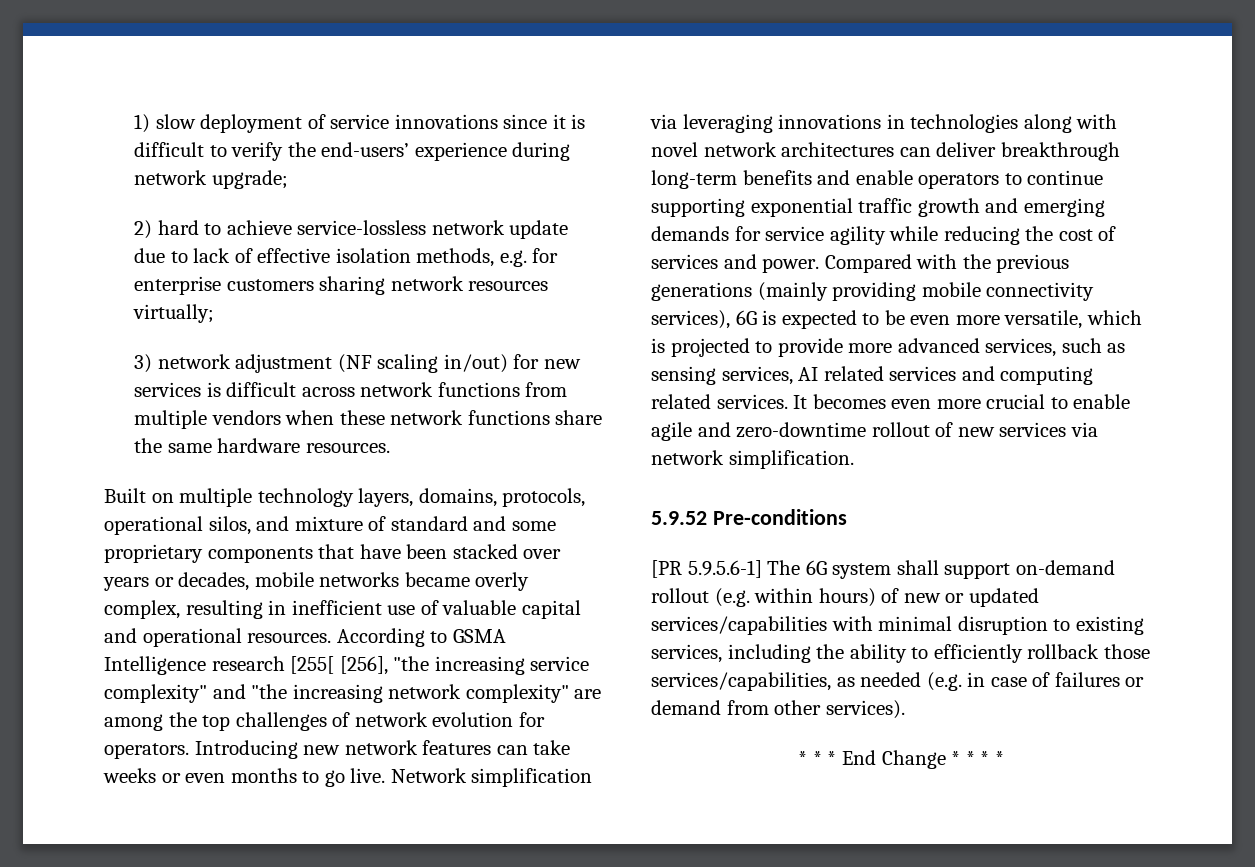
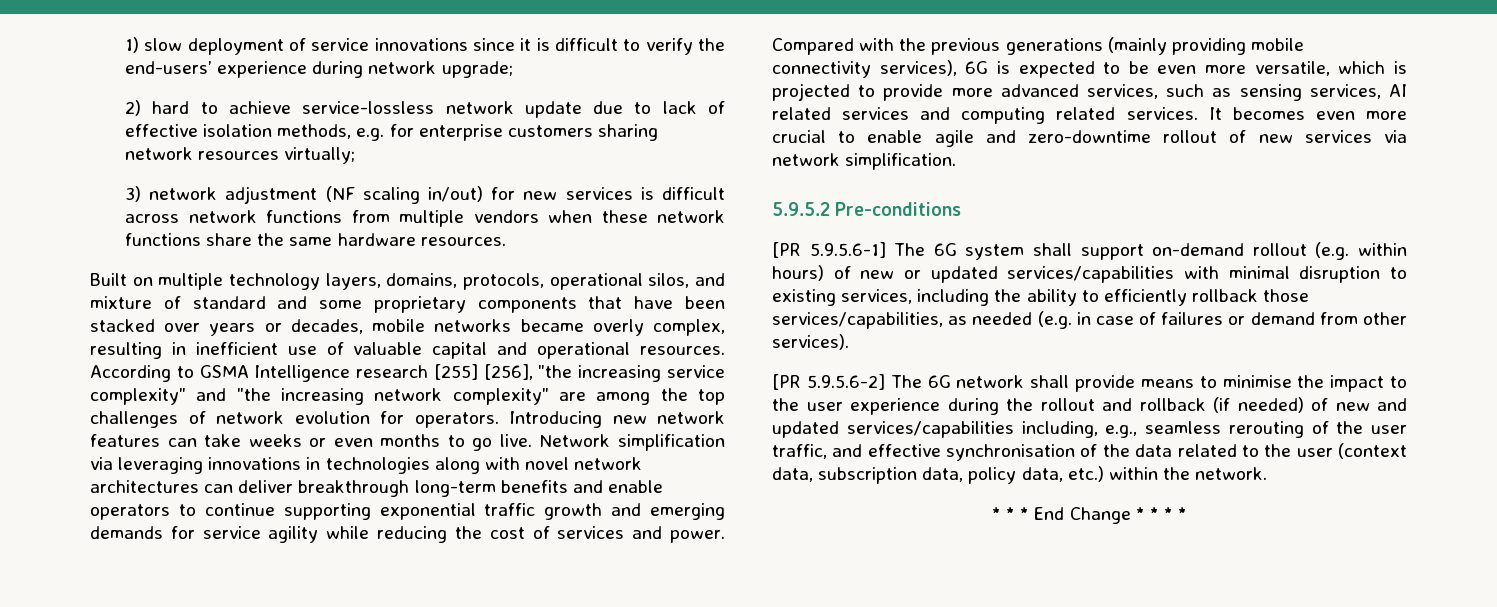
- According to GSMA Intelligence research [255[ [256], "the increasing service complexity" and "the increasing network complexity" are among the top challenges of network evolution for operators.
+ According to GSMA Intelligence research [255] [256], "the increasing service complexity" and "the increasing network complexity" are among the top challenges of network evolution for operators.
- 5.9.52 Pre-conditions
+ 5.9.5.2 Pre-conditions
+ [PR 5.9.5.6-2] The 6G network shall provide means to minimise the impact to the user experience during the rollout and rollback (if needed) of new and updated services/capabilities including, e.g., seamless rerouting of the user traffic, and effective synchronisation of the data related to the user (context data, subscription data, policy data, etc.) within the network.

